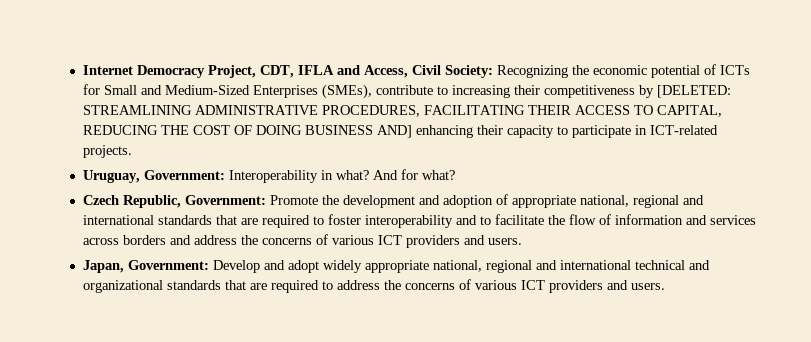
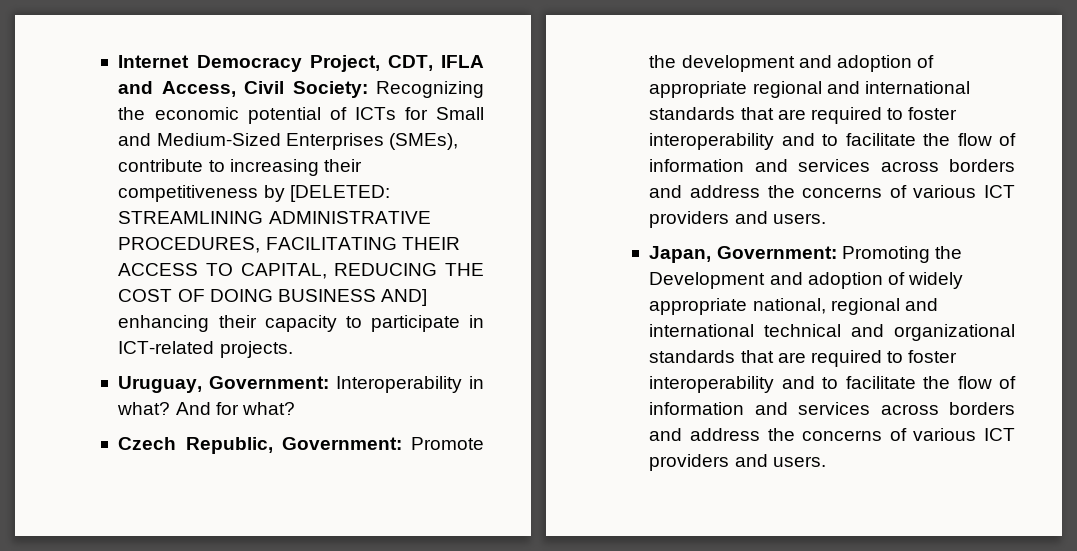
- Czech Republic, Government: Promote the development and adoption of appropriate national, regional and international standards that are required to foster interoperability and to facilitate the flow of information and services across borders and address the concerns of various ICT providers and users.
+ Czech Republic, Government: Promote the development and adoption of appropriate regional and international standards that are required to foster interoperability and to facilitate the flow of information and services across borders and address the concerns of various ICT providers and users.
- Japan, Government: Develop and adopt widely appropriate national, regional and international technical and organizational standards that are required to address the concerns of various ICT providers and users.
+ Japan, Government: Promoting the Development and adoption of widely appropriate national, regional and international technical and organizational standards that are required to foster interoperability and to facilitate the flow of information and services across borders and address the concerns of various ICT providers and users.

